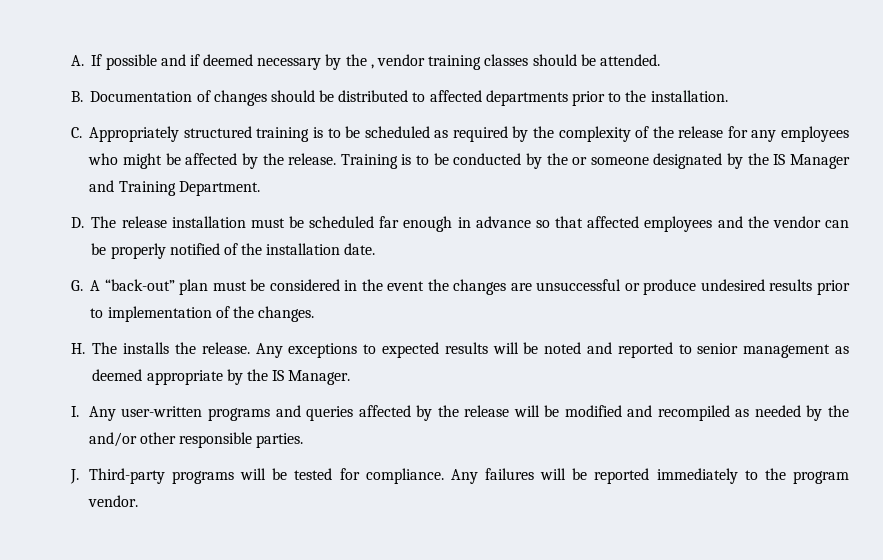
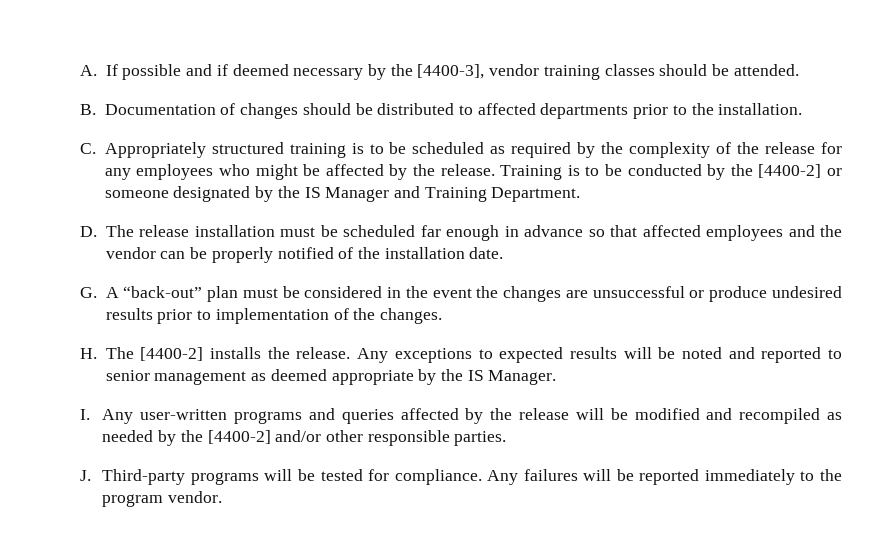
- A. If possible and if deemed necessary by the , vendor training classes should be attended.
+ A. If possible and if deemed necessary by the [4400-3], vendor training classes should be attended.
- Training is to be conducted by the or someone designated by the IS Manager and Training Department.
+ Training is to be conducted by the [4400-2] or someone designated by the IS Manager and Training Department.
- H. The installs the release.
+ H. The [4400-2] installs the release.
- I. Any user-written programs and queries affected by the release will be modified and recompiled as needed by the and/or other responsible parties.
+ I. Any user-written programs and queries affected by the release will be modified and recompiled as needed by the [4400-2] and/or other responsible parties.

